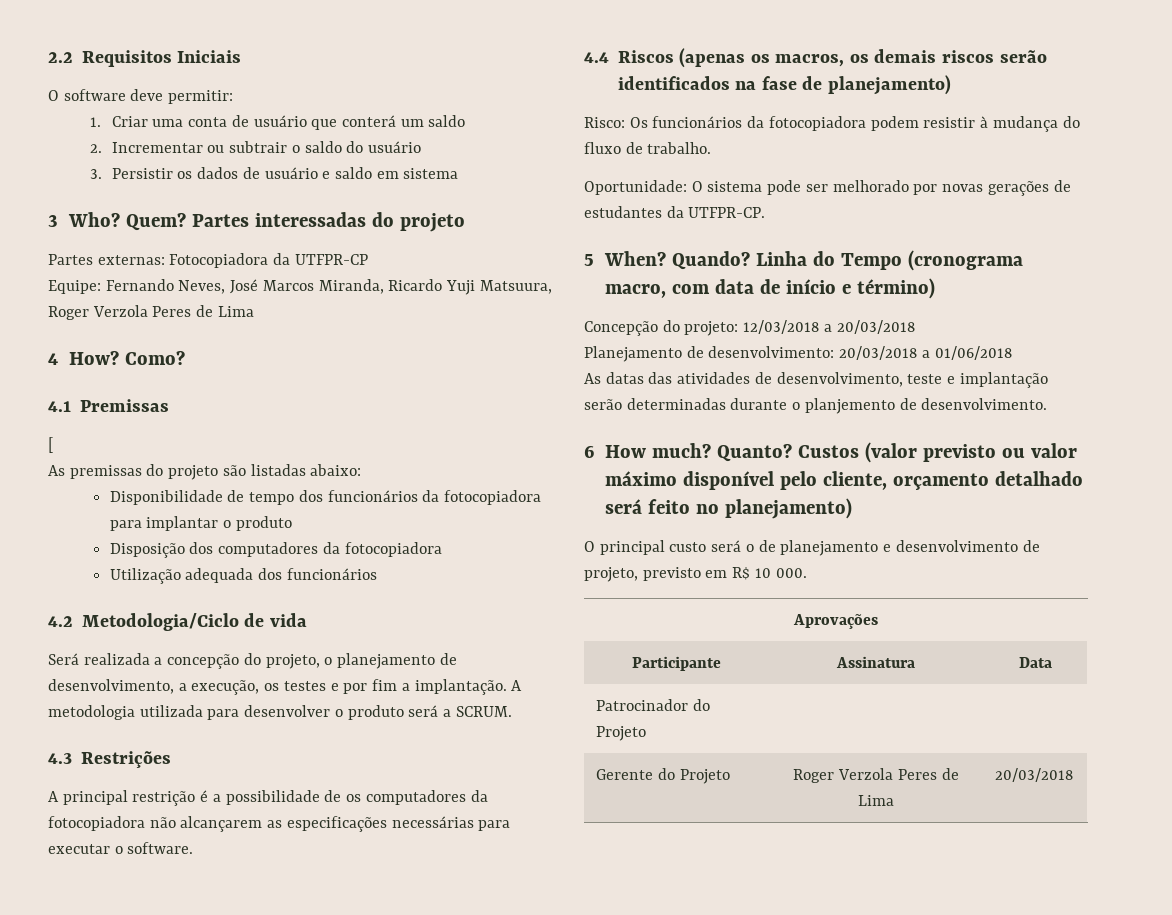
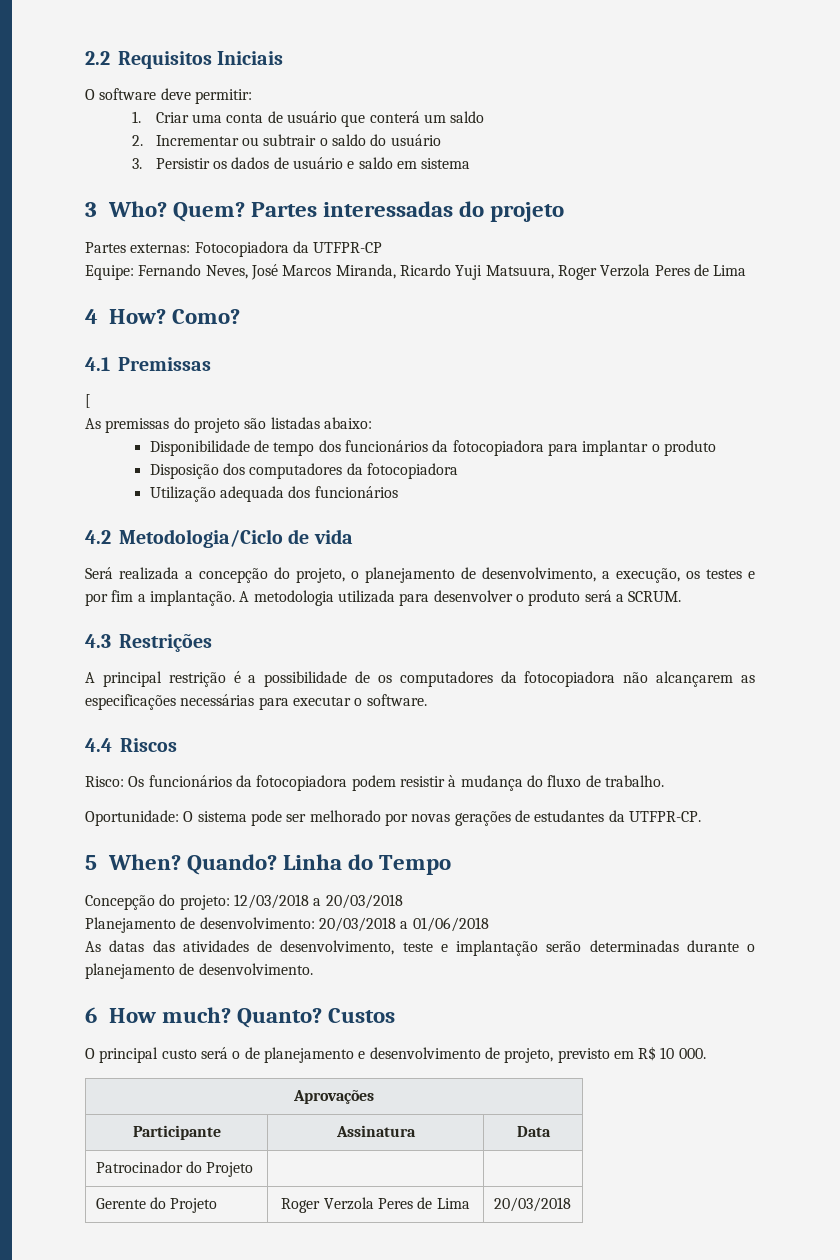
- 4.4 Riscos (apenas os macros, os demais riscos serão identificados na fase de planejamento)
+ 4.4 Riscos
- Linha do Tempo (cronograma macro, com data de início e término)
+ Linha do Tempo
- As datas das atividades de desenvolvimento, teste e implantação serão determinadas durante o planjemento de desenvolvimento.
+ As datas das atividades de desenvolvimento, teste e implantação serão determinadas durante o planejamento de desenvolvimento.
- Custos (valor previsto ou valor máximo disponível pelo cliente, orçamento detalhado será feito no planejamento)
+ Custos

